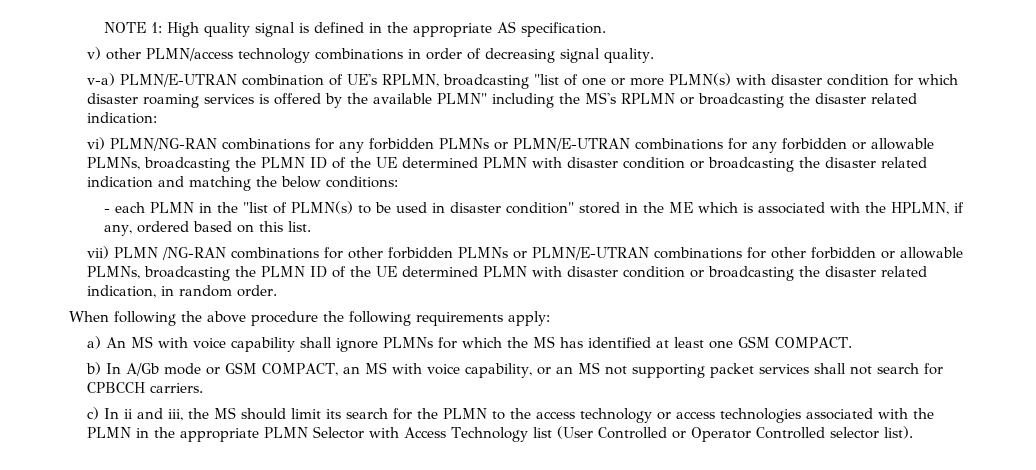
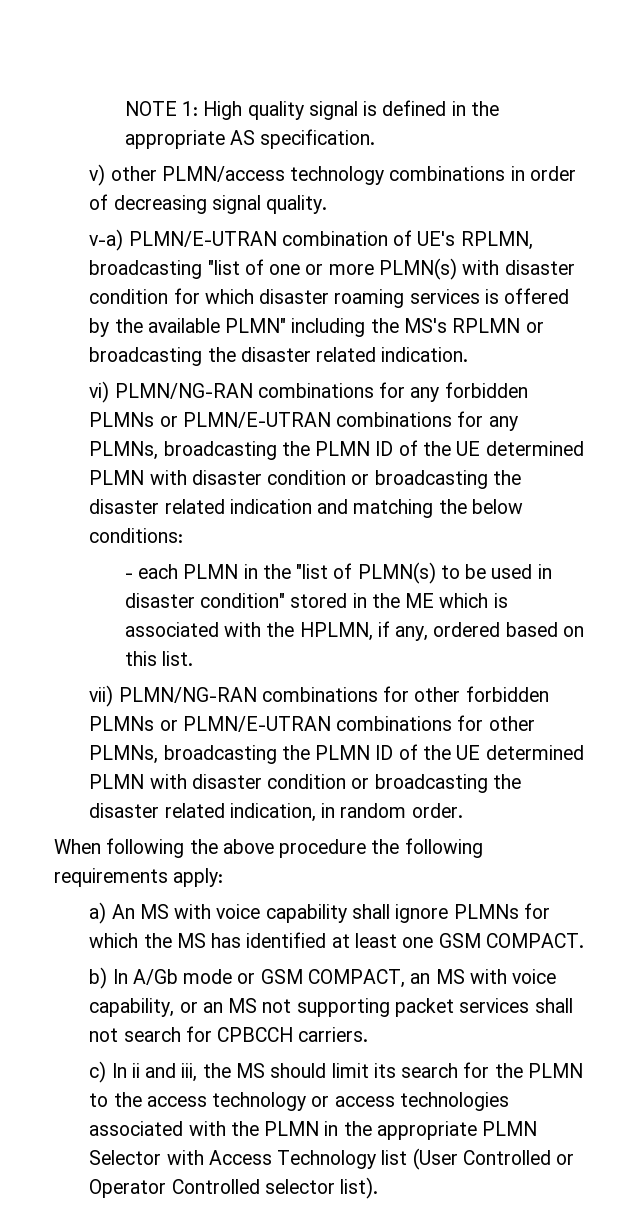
- v-a) PLMN/E-UTRAN combination of UE's RPLMN, broadcasting "list of one or more PLMN(s) with disaster condition for which disaster roaming services is offered by the available PLMN" including the MS's RPLMN or broadcasting the disaster related indication:
+ v-a) PLMN/E-UTRAN combination of UE's RPLMN, broadcasting "list of one or more PLMN(s) with disaster condition for which disaster roaming services is offered by the available PLMN" including the MS's RPLMN or broadcasting the disaster related indication.
- vi) PLMN/NG-RAN combinations for any forbidden PLMNs or PLMN/E-UTRAN combinations for any forbidden or allowable PLMNs, broadcasting the PLMN ID of the UE determined PLMN with disaster condition or broadcasting the disaster related indication and matching the below conditions:
+ vi) PLMN/NG-RAN combinations for any forbidden PLMNs or PLMN/E-UTRAN combinations for any PLMNs, broadcasting the PLMN ID of the UE determined PLMN with disaster condition or broadcasting the disaster related indication and matching the below conditions:
- vii) PLMN /NG-RAN combinations for other forbidden PLMNs or PLMN/E-UTRAN combinations for other forbidden or allowable PLMNs, broadcasting the PLMN ID of the UE determined PLMN with disaster condition or broadcasting the disaster related indication, in random order.
+ vii) PLMN/NG-RAN combinations for other forbidden PLMNs or PLMN/E-UTRAN combinations for other PLMNs, broadcasting the PLMN ID of the UE determined PLMN with disaster condition or broadcasting the disaster related indication, in random order.

